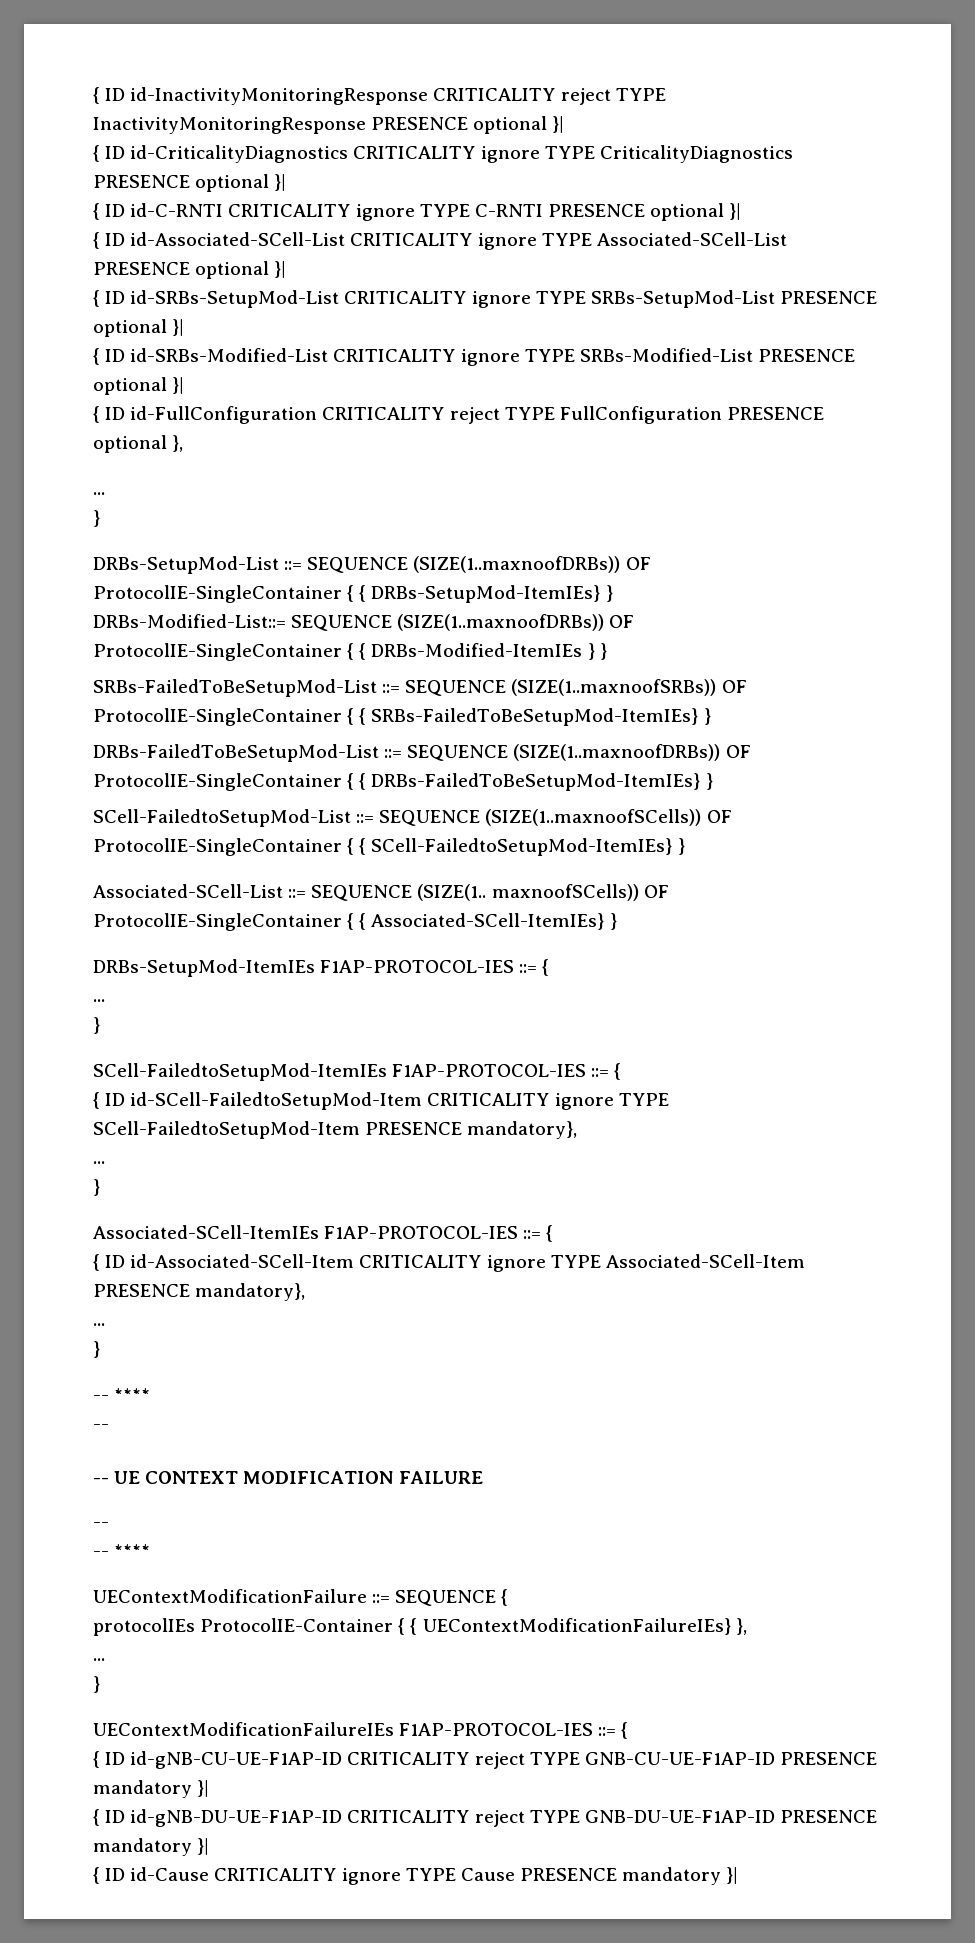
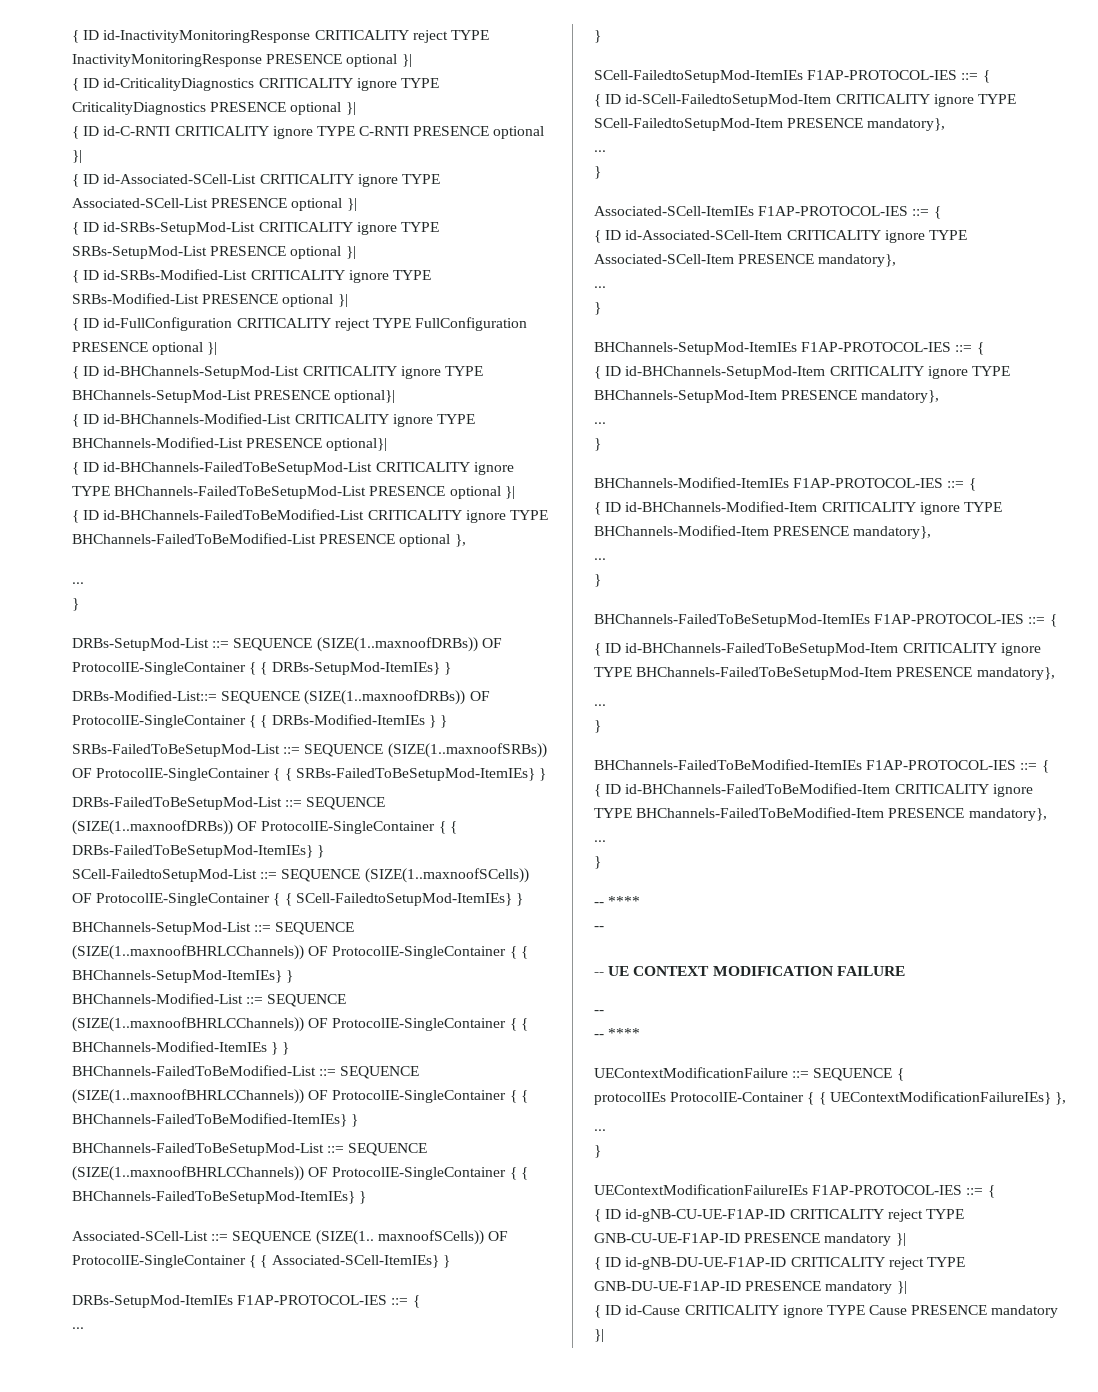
- { ID id-FullConfiguration CRITICALITY reject TYPE FullConfiguration PRESENCE optional },
+ { ID id-FullConfiguration CRITICALITY reject TYPE FullConfiguration PRESENCE optional }|
+ { ID id-BHChannels-SetupMod-List CRITICALITY ignore TYPE BHChannels-SetupMod-List PRESENCE optional}|
+ { ID id-BHChannels-Modified-List CRITICALITY ignore TYPE BHChannels-Modified-List PRESENCE optional}|
+ { ID id-BHChannels-FailedToBeSetupMod-List CRITICALITY ignore TYPE BHChannels-FailedToBeSetupMod-List PRESENCE optional }|
+ { ID id-BHChannels-FailedToBeModified-List CRITICALITY ignore TYPE BHChannels-FailedToBeModified-List PRESENCE optional },
+ BHChannels-SetupMod-List ::= SEQUENCE (SIZE(1..maxnoofBHRLCChannels)) OF ProtocolIE-SingleContainer { { BHChannels-SetupMod-ItemIEs} }
+ BHChannels-Modified-List ::= SEQUENCE (SIZE(1..maxnoofBHRLCChannels)) OF ProtocolIE-SingleContainer { { BHChannels-Modified-ItemIEs } }
+ BHChannels-FailedToBeModified-List ::= SEQUENCE (SIZE(1..maxnoofBHRLCChannels)) OF ProtocolIE-SingleContainer { { BHChannels-FailedToBeModified-ItemIEs} }
+ BHChannels-FailedToBeSetupMod-List ::= SEQUENCE (SIZE(1..maxnoofBHRLCChannels)) OF ProtocolIE-SingleContainer { { BHChannels-FailedToBeSetupMod-ItemIEs} }
+ BHChannels-SetupMod-ItemIEs F1AP-PROTOCOL-IES ::= {
+ { ID id-BHChannels-SetupMod-Item CRITICALITY ignore TYPE BHChannels-SetupMod-Item PRESENCE mandatory},
+ ...
+ }
+ BHChannels-Modified-ItemIEs F1AP-PROTOCOL-IES ::= {
+ { ID id-BHChannels-Modified-Item CRITICALITY ignore TYPE BHChannels-Modified-Item PRESENCE mandatory},
+ ...
+ }
+ BHChannels-FailedToBeSetupMod-ItemIEs F1AP-PROTOCOL-IES ::= {
+ { ID id-BHChannels-FailedToBeSetupMod-Item CRITICALITY ignore TYPE BHChannels-FailedToBeSetupMod-Item PRESENCE mandatory},
+ ...
+ }
+ BHChannels-FailedToBeModified-ItemIEs F1AP-PROTOCOL-IES ::= {
+ { ID id-BHChannels-FailedToBeModified-Item CRITICALITY ignore TYPE BHChannels-FailedToBeModified-Item PRESENCE mandatory},
+ ...
+ }

